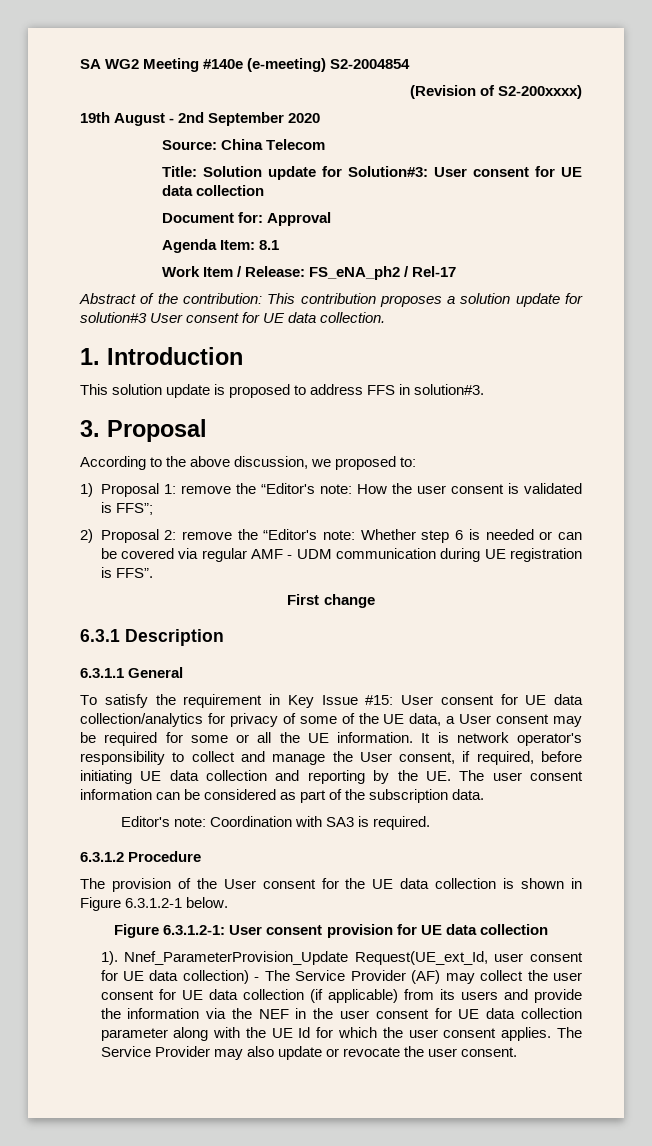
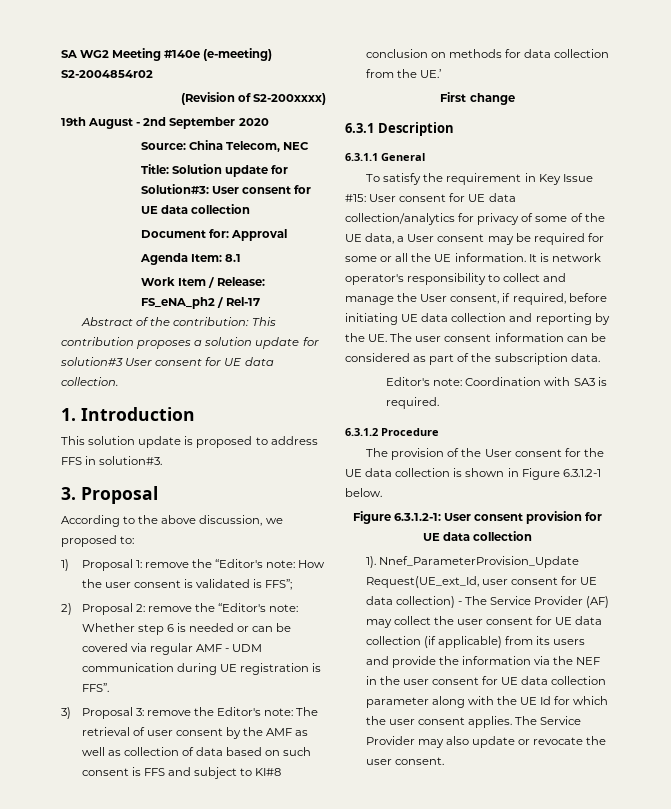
- SA WG2 Meeting #140e (e-meeting) S2-2004854
+ SA WG2 Meeting #140e (e-meeting) S2-2004854r02
- Source: China Telecom
+ Source: China Telecom, NEC
+ 3) Proposal 3: remove the Editor's note: The retrieval of user consent by the AMF as well as collection of data based on such consent is FFS and subject to KI#8 conclusion on methods for data collection from the UE.’

